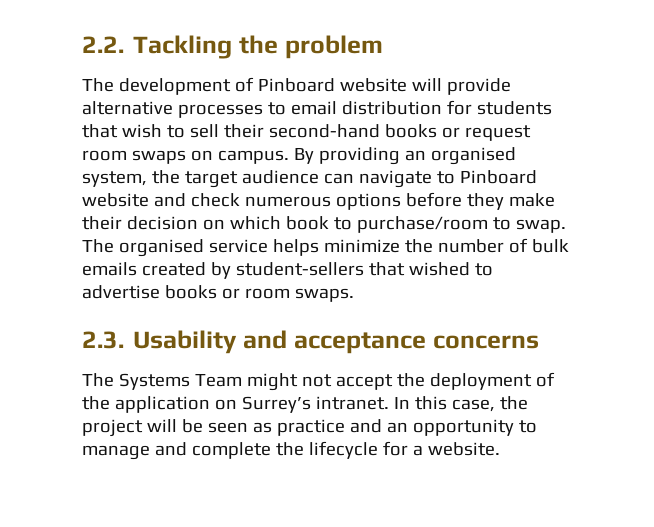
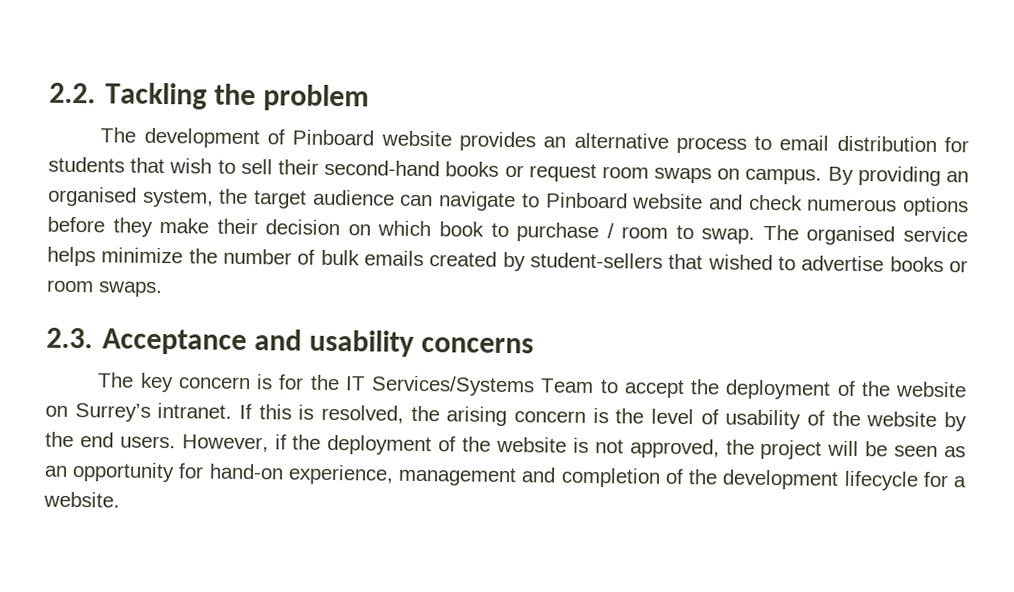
- The development of Pinboard website will provide alternative processes to email distribution for students that wish to sell their second-hand books or request room swaps on campus.
+ The development of Pinboard website provides an alternative process to email distribution for students that wish to sell their second-hand books or request room swaps on campus.
- By providing an organised system, the target audience can navigate to Pinboard website and check numerous options before they make their decision on which book to purchase/room to swap.
+ By providing an organised system, the target audience can navigate to Pinboard website and check numerous options before they make their decision on which book to purchase / room to swap.
- 2.3. Usability and acceptance concerns
+ 2.3. Acceptance and usability concerns
- The Systems Team might not accept the deployment of the application on Surrey’s intranet.
+ The key concern is for the IT Services/Systems Team to accept the deployment of the website on Surrey’s intranet.
- In this case, the project will be seen as practice and an opportunity to manage and complete the lifecycle for a website.
+ If this is resolved, the arising concern is the level of usability of the website by the end users. However, if the deployment of the website is not approved, the project will be seen as an opportunity for hand-on experience, management and completion of the development lifecycle for a website.

